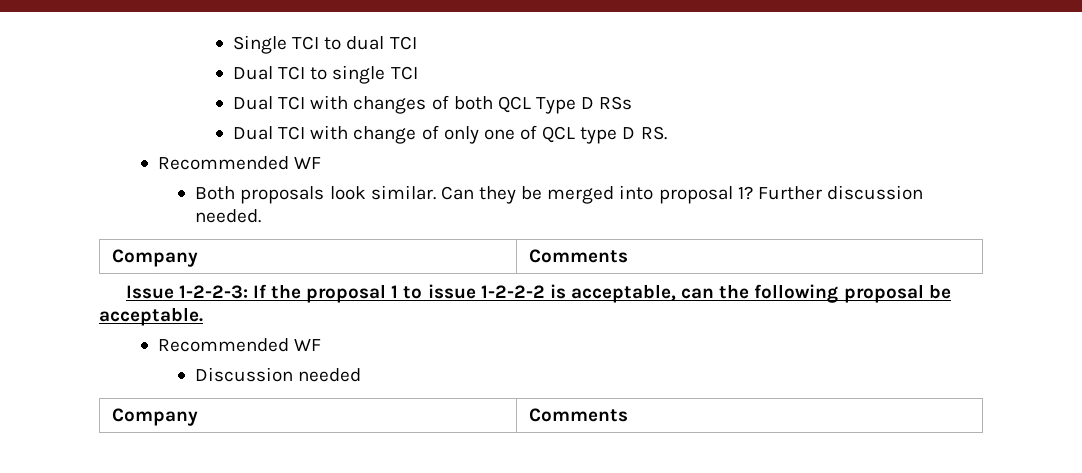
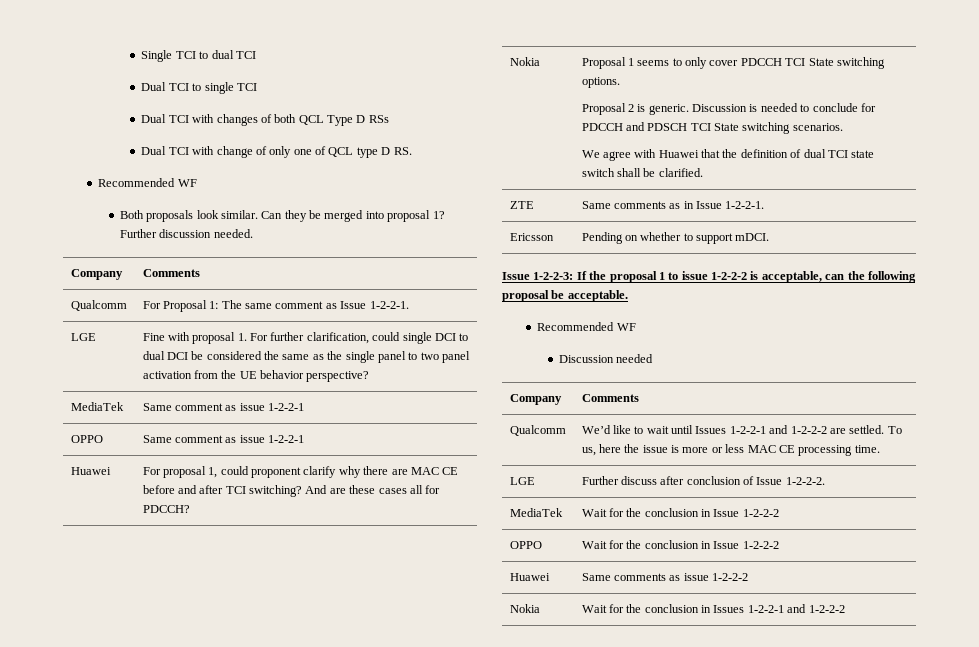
+ Qualcomm | For Proposal 1: The same comment as Issue 1-2-2-1.
+ LGE | Fine with proposal 1. For further clarification, could single DCI to dual DCI be considered the same as the single panel to two panel activation from the UE behavior perspective?
+ MediaTek | Same comment as issue 1-2-2-1
+ OPPO | Same comment as issue 1-2-2-1
+ Huawei | For proposal 1, could proponent clarify why there are MAC CE before and after TCI switching? And are these cases all for PDCCH?
+ Nokia | Proposal 1 seems to only cover PDCCH TCI State switching options.
+ Proposal 2 is generic. Discussion is needed to conclude for PDCCH and PDSCH TCI State switching scenarios.
+ We agree with Huawei that the definition of dual TCI state switch shall be clarified.
+ ZTE | Same comments as in Issue 1-2-2-1.
+ Ericsson | Pending on whether to support mDCI.
+ Qualcomm | We’d like to wait until Issues 1-2-2-1 and 1-2-2-2 are settled. To us, here the issue is more or less MAC CE processing time.
+ LGE | Further discuss after conclusion of Issue 1-2-2-2.
+ MediaTek | Wait for the conclusion in Issue 1-2-2-2
+ OPPO | Wait for the conclusion in Issue 1-2-2-2
+ Huawei | Same comments as issue 1-2-2-2
+ Nokia | Wait for the conclusion in Issues 1-2-2-1 and 1-2-2-2

